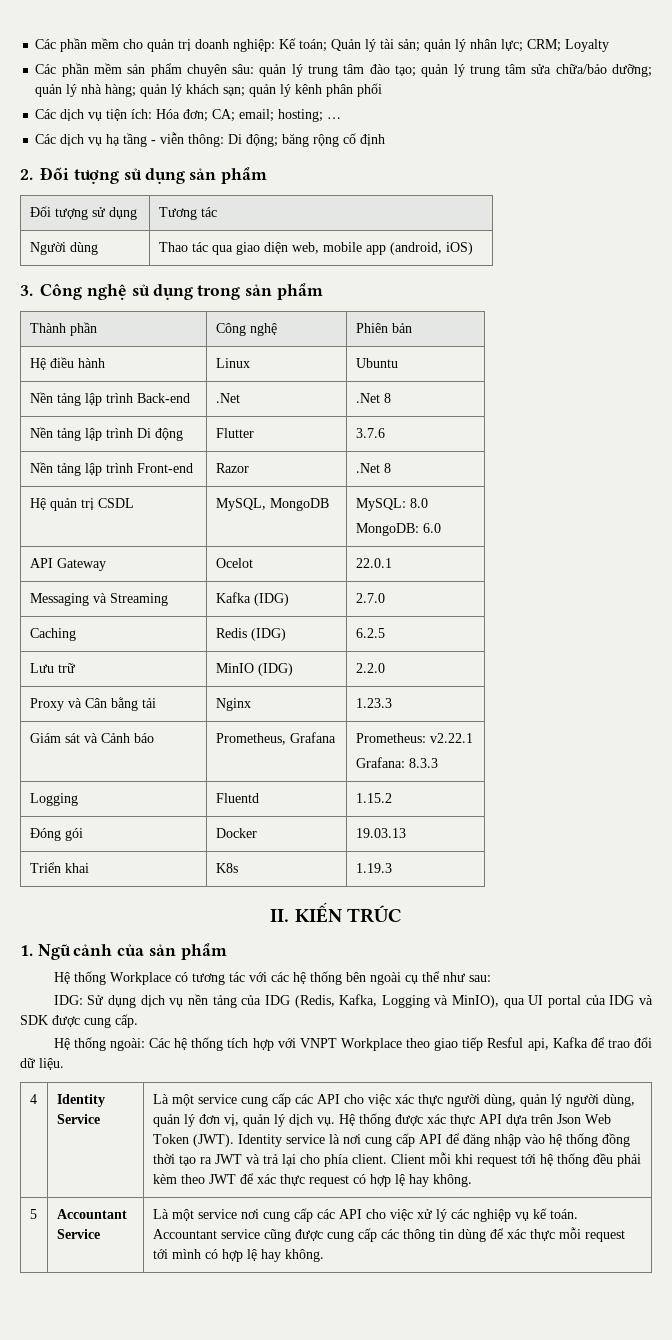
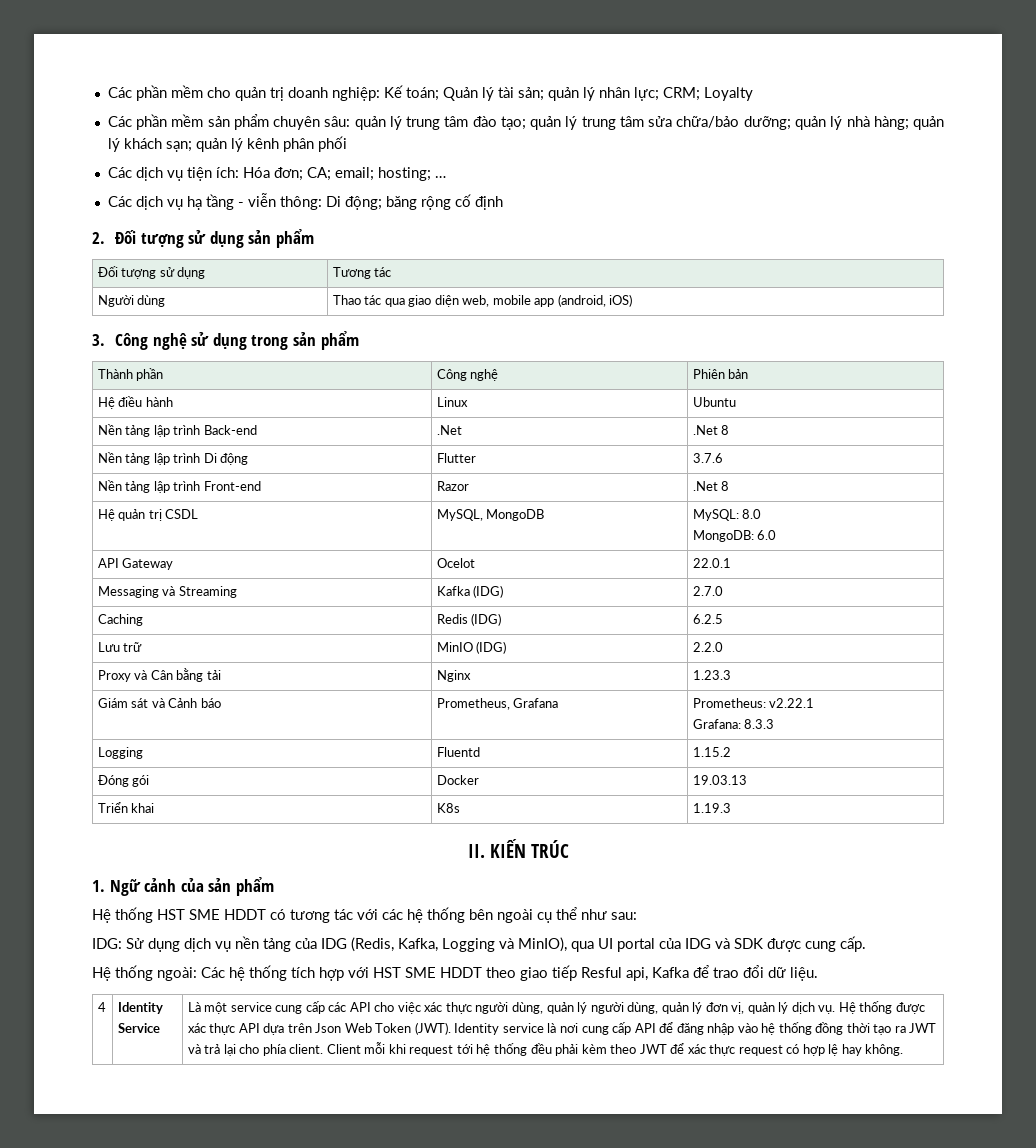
- Hệ thống Workplace có tương tác với các hệ thống bên ngoài cụ thể như sau:
+ Hệ thống HST SME HDDT có tương tác với các hệ thống bên ngoài cụ thể như sau:
- Hệ thống ngoài: Các hệ thống tích hợp với VNPT Workplace theo giao tiếp Resful api, Kafka để trao đổi dữ liệu.
+ Hệ thống ngoài: Các hệ thống tích hợp với HST SME HDDT theo giao tiếp Resful api, Kafka để trao đổi dữ liệu.
- 5 | Accountant Service | Là một service nơi cung cấp các API cho việc xử lý các nghiệp vụ kế toán. Accountant service cũng được cung cấp các thông tin dùng để xác thực mỗi request tới mình có hợp lệ hay không.

